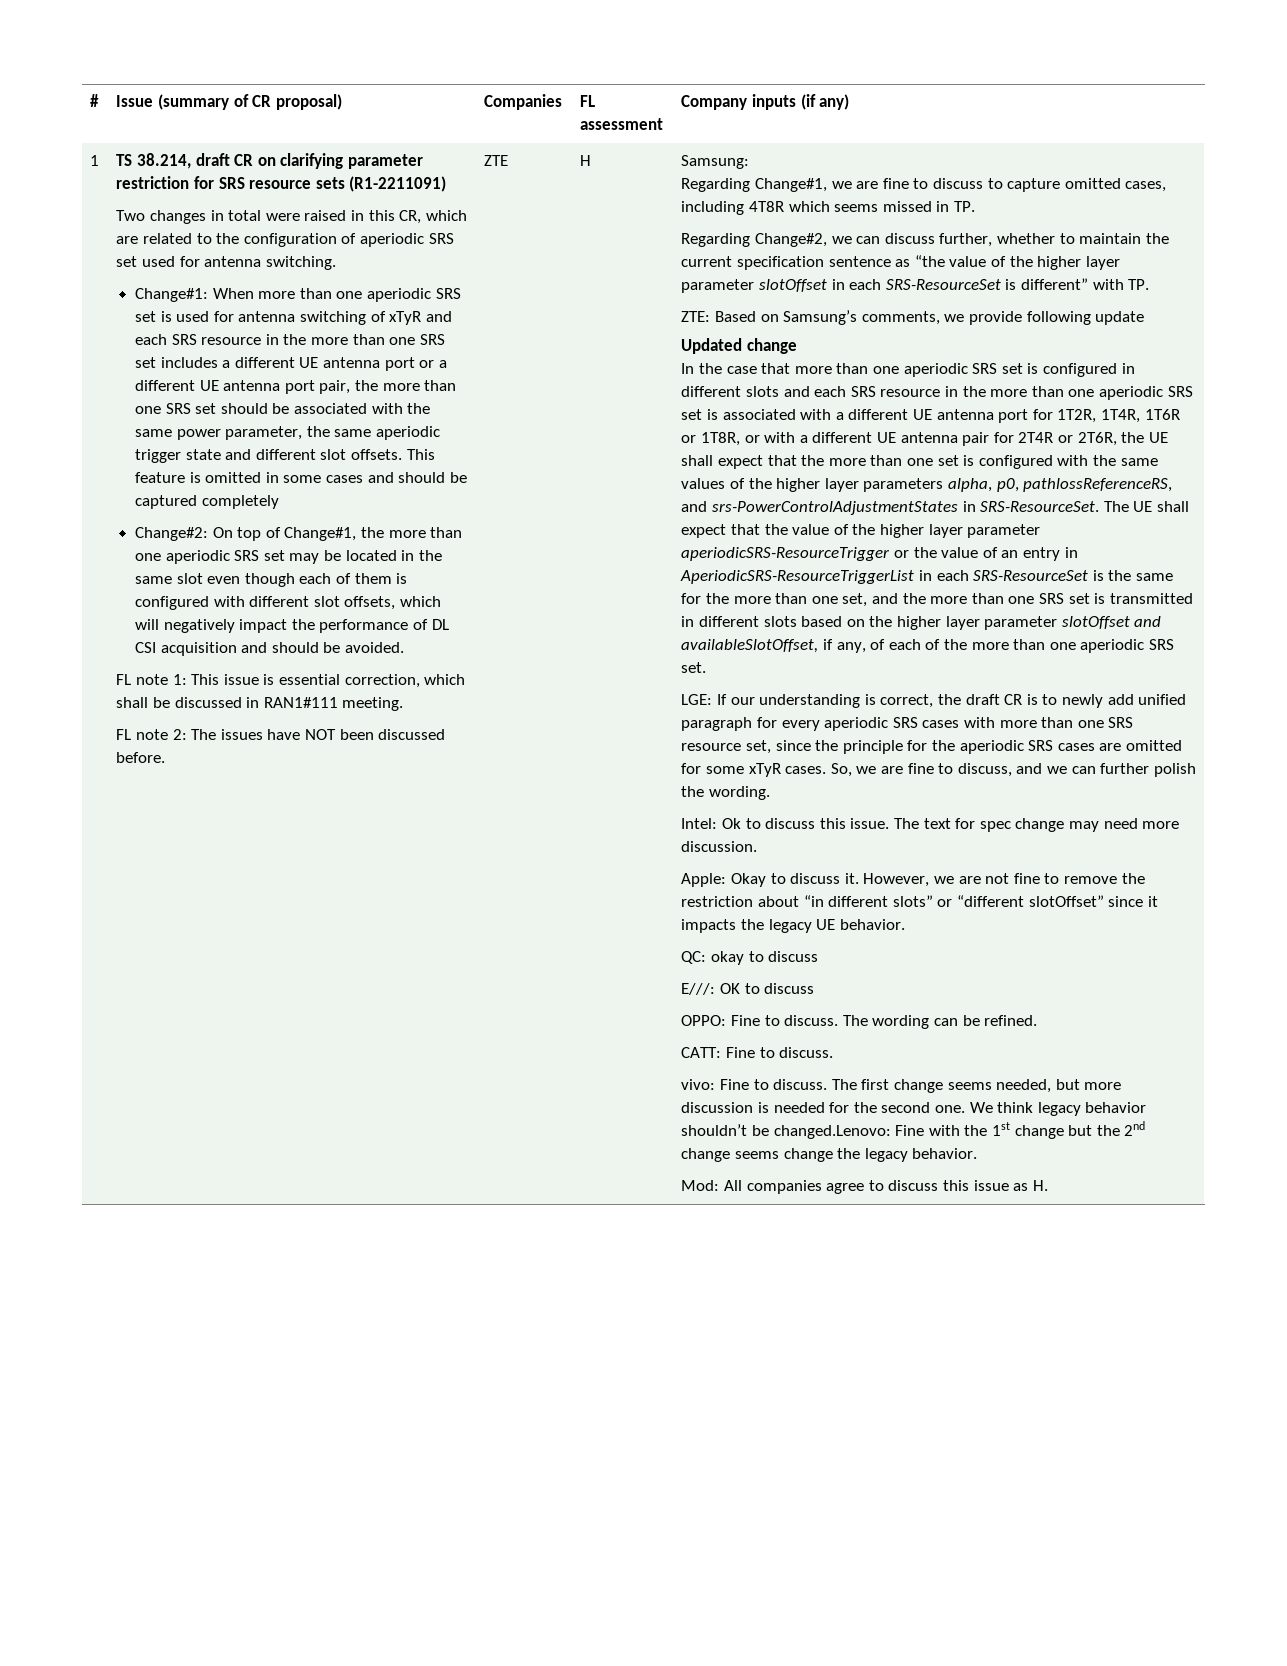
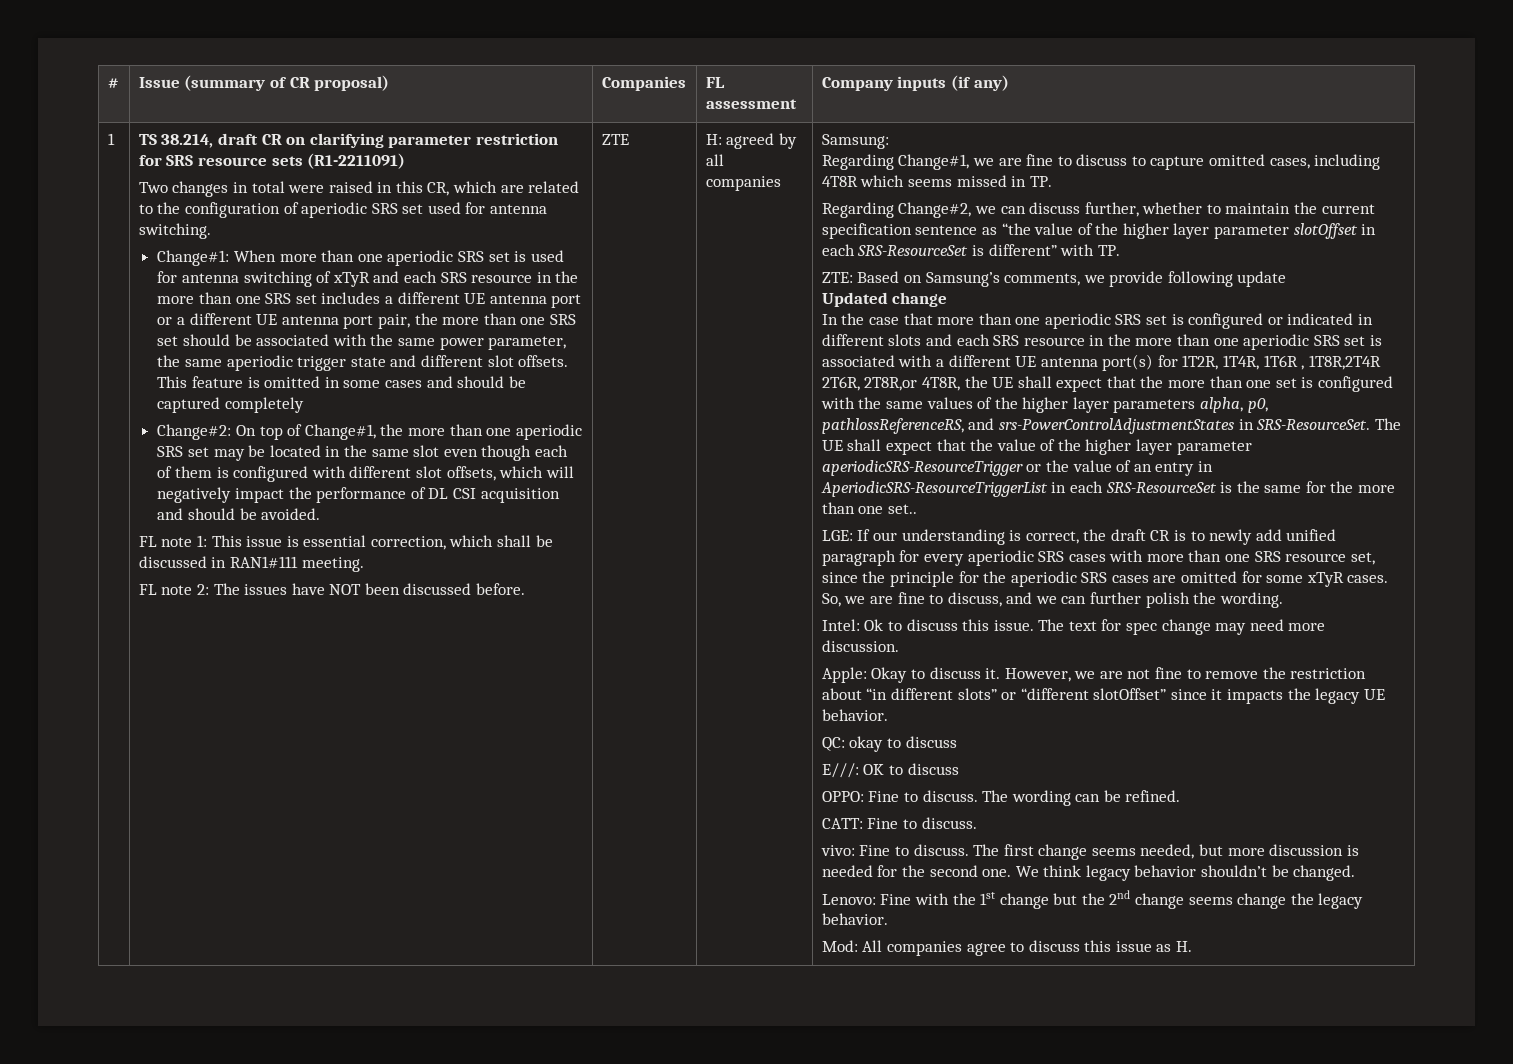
- H
+ H: agreed by all companies
- In the case that more than one aperiodic SRS set is configured in different slots and each SRS resource in the more than one aperiodic SRS set is associated with a different UE antenna port for 1T2R, 1T4R, 1T6R or 1T8R, or with a different UE antenna pair for 2T4R or 2T6R, the UE shall expect that the more than one set is configured with the same values of the higher layer parameters alpha, p0, pathlossReferenceRS, and srs-PowerControlAdjustmentStates in SRS-ResourceSet.
+ In the case that more than one aperiodic SRS set is configured or indicated in different slots and each SRS resource in the more than one aperiodic SRS set is associated with a different UE antenna port(s) for 1T2R, 1T4R, 1T6R , 1T8R,2T4R 2T6R, 2T8R,or 4T8R, the UE shall expect that the more than one set is configured with the same values of the higher layer parameters alpha, p0, pathlossReferenceRS, and srs-PowerControlAdjustmentStates in SRS-ResourceSet.
- The UE shall expect that the value of the higher layer parameter aperiodicSRS-ResourceTrigger or the value of an entry in AperiodicSRS-ResourceTriggerList in each SRS-ResourceSet is the same for the more than one set, and the more than one SRS set is transmitted in different slots based on the higher layer parameter slotOffset and availableSlotOffset, if any, of each of the more than one aperiodic SRS set.
+ The UE shall expect that the value of the higher layer parameter aperiodicSRS-ResourceTrigger or the value of an entry in AperiodicSRS-ResourceTriggerList in each SRS-ResourceSet is the same for the more than one set..
- We think legacy behavior shouldn’t be changed.Lenovo: Fine with the 1st change but the 2nd change seems change the legacy behavior.
+ We think legacy behavior shouldn’t be changed.
+ Lenovo: Fine with the 1st change but the 2nd change seems change the legacy behavior.

